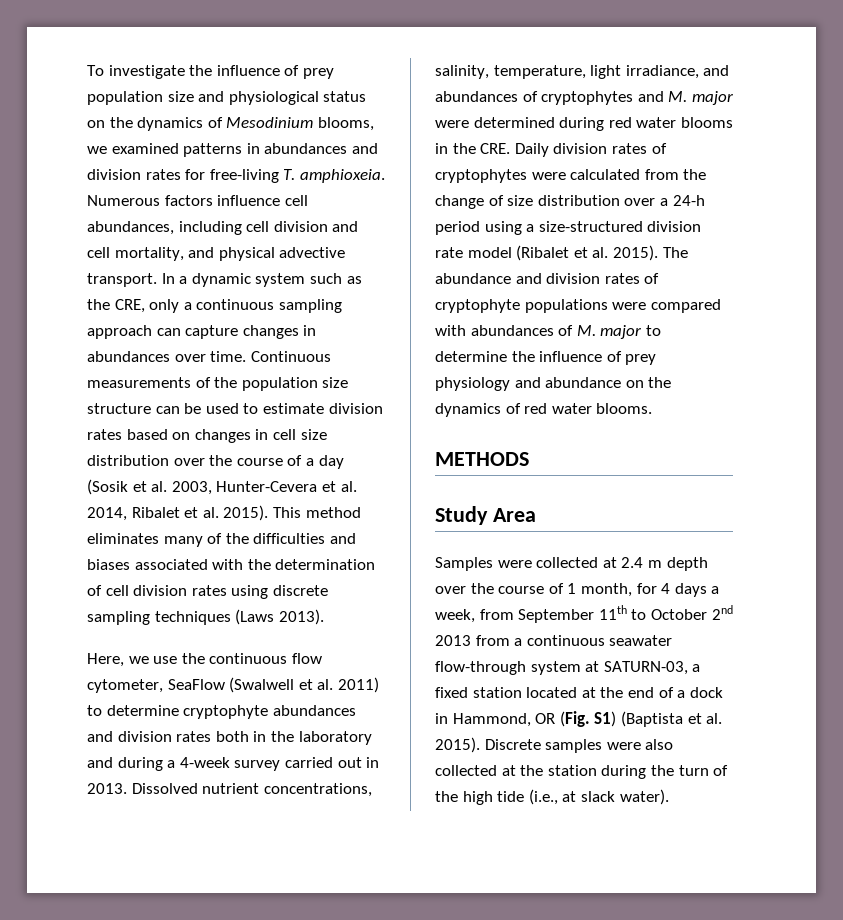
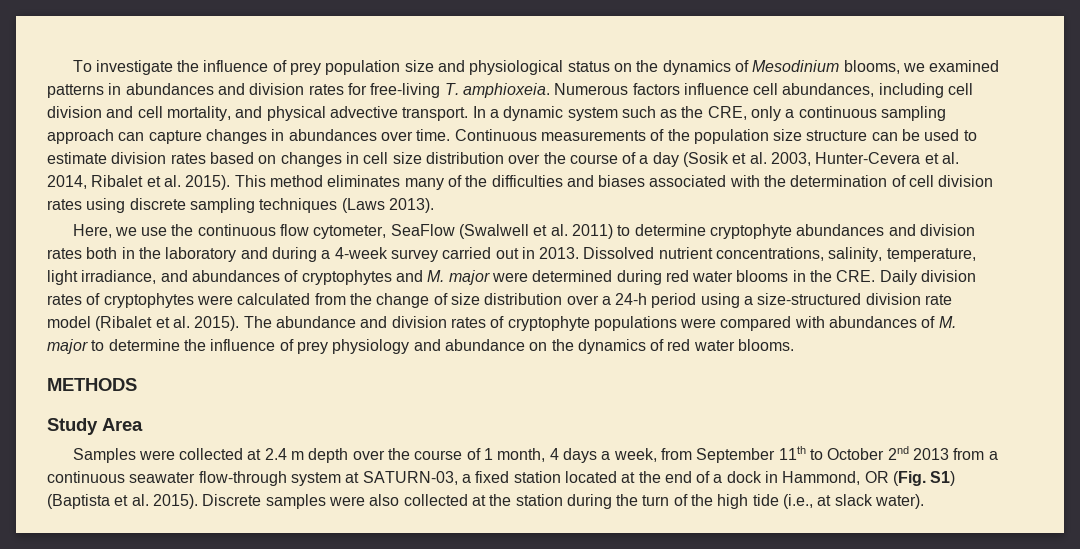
- Samples were collected at 2.4 m depth over the course of 1 month, for 4 days a week, from September 11th to October 2nd 2013 from a continuous seawater flow-through system at SATURN-03, a fixed station located at the end of a dock in Hammond, OR (Fig. S1) (Baptista et al. 2015).
+ Samples were collected at 2.4 m depth over the course of 1 month, 4 days a week, from September 11th to October 2nd 2013 from a continuous seawater flow-through system at SATURN-03, a fixed station located at the end of a dock in Hammond, OR (Fig. S1) (Baptista et al. 2015).

